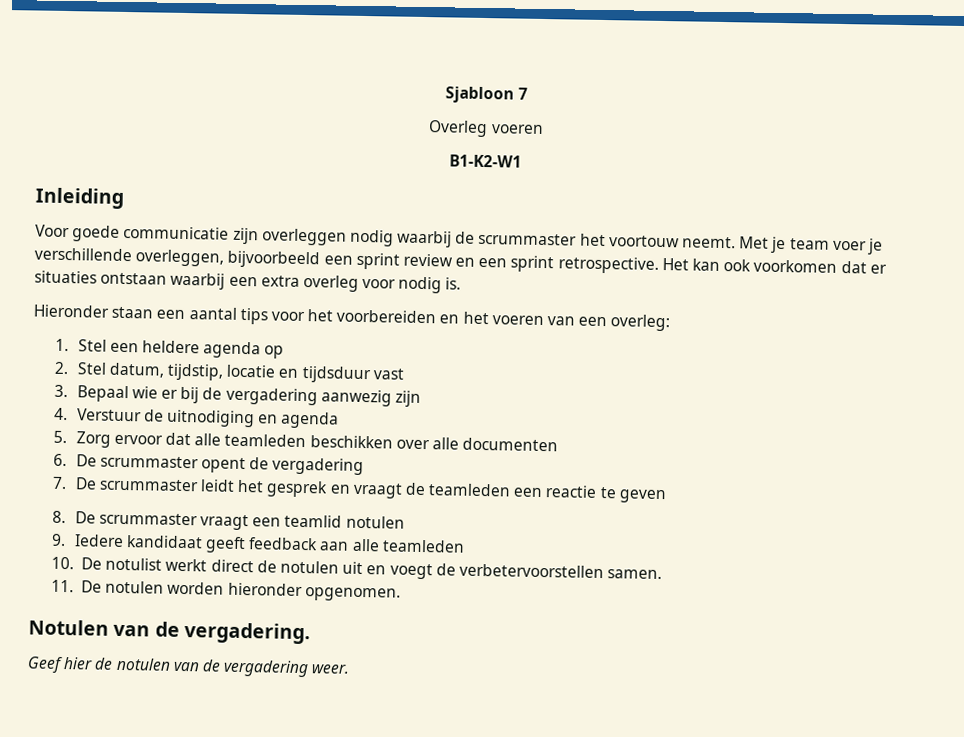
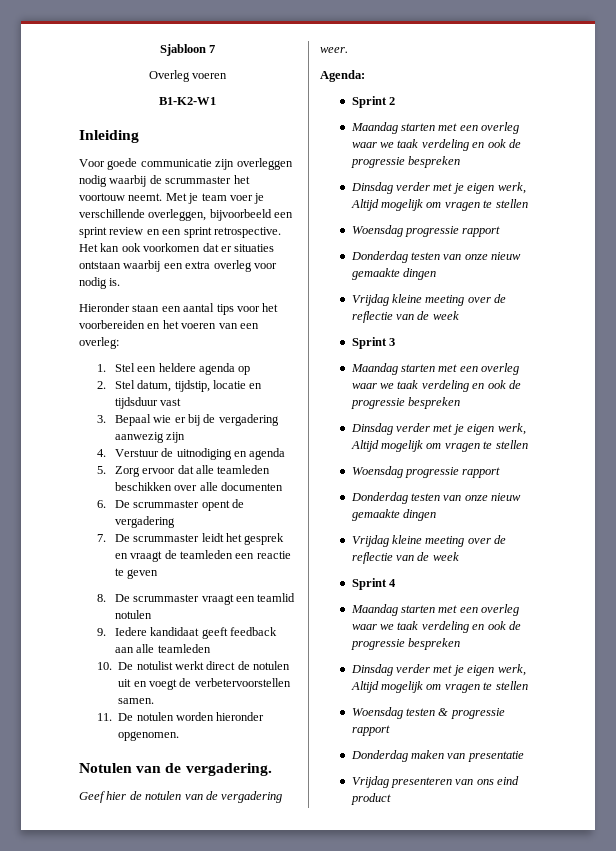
+ Agenda:
+ Sprint 2
+ Maandag starten met een overleg waar we taak verdeling en ook de progressie bespreken
+ Dinsdag verder met je eigen werk, Altijd mogelijk om vragen te stellen
+ Woensdag progressie rapport
+ Donderdag testen van onze nieuw gemaakte dingen
+ Vrijdag kleine meeting over de reflectie van de week
+ Sprint 3
+ Maandag starten met een overleg waar we taak verdeling en ook de progressie bespreken
+ Dinsdag verder met je eigen werk, Altijd mogelijk om vragen te stellen
+ Woensdag progressie rapport
+ Donderdag testen van onze nieuw gemaakte dingen
+ Vrijdag kleine meeting over de reflectie van de week
+ Sprint 4
+ Maandag starten met een overleg waar we taak verdeling en ook de progressie bespreken
+ Dinsdag verder met je eigen werk, Altijd mogelijk om vragen te stellen
+ Woensdag testen & progressie rapport
+ Donderdag maken van presentatie
+ Vrijdag presenteren van ons eind product

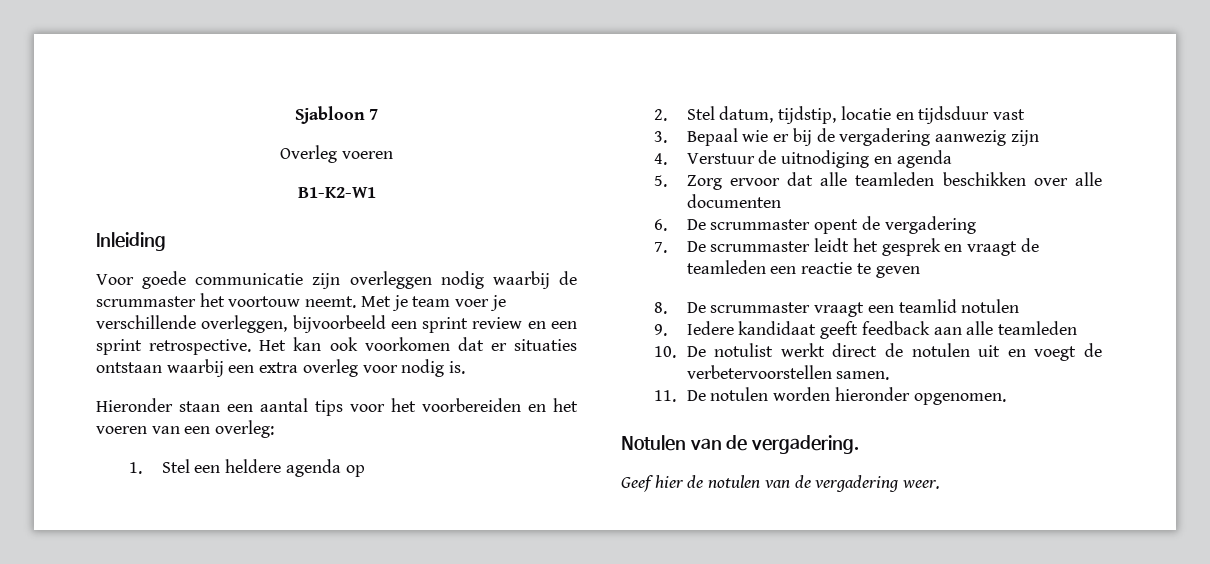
- Agenda:
- Sprint 2
- Maandag starten met een overleg waar we taak verdeling en ook de progressie bespreken
- Dinsdag verder met je eigen werk, Altijd mogelijk om vragen te stellen
- Woensdag progressie rapport
- Donderdag testen van onze nieuw gemaakte dingen
- Vrijdag kleine meeting over de reflectie van de week
- Sprint 3
- Maandag starten met een overleg waar we taak verdeling en ook de progressie bespreken
- Dinsdag verder met je eigen werk, Altijd mogelijk om vragen te stellen
- Woensdag progressie rapport
- Donderdag testen van onze nieuw gemaakte dingen
- Vrijdag kleine meeting over de reflectie van de week
- Sprint 4
- Maandag starten met een overleg waar we taak verdeling en ook de progressie bespreken
- Dinsdag verder met je eigen werk, Altijd mogelijk om vragen te stellen
- Woensdag testen & progressie rapport
- Donderdag maken van presentatie
- Vrijdag presenteren van ons eind product

